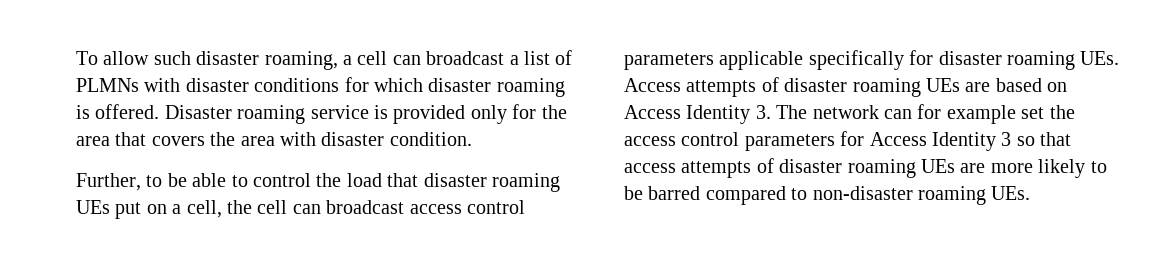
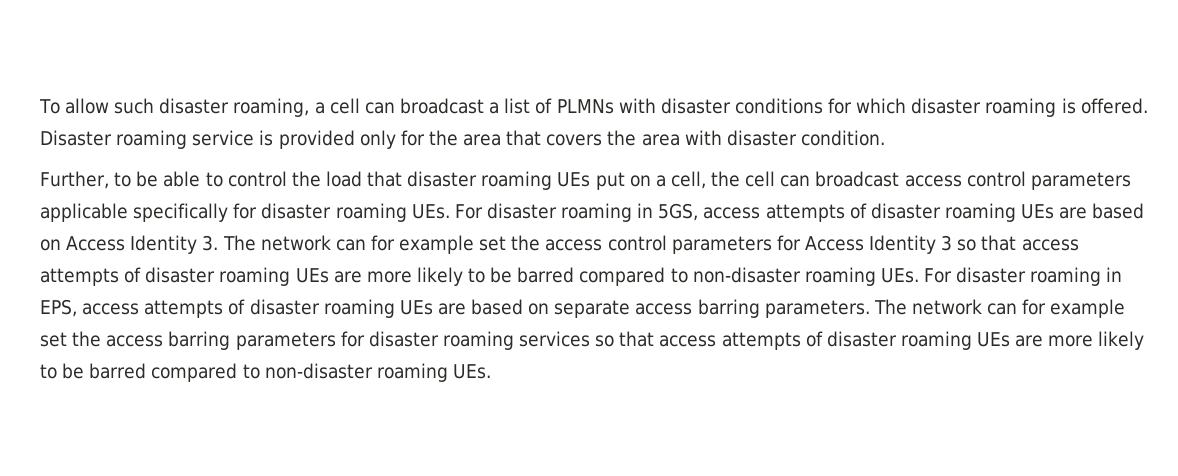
- Further, to be able to control the load that disaster roaming UEs put on a cell, the cell can broadcast access control parameters applicable specifically for disaster roaming UEs. Access attempts of disaster roaming UEs are based on Access Identity 3. The network can for example set the access control parameters for Access Identity 3 so that access attempts of disaster roaming UEs are more likely to be barred compared to non-disaster roaming UEs.
+ Further, to be able to control the load that disaster roaming UEs put on a cell, the cell can broadcast access control parameters applicable specifically for disaster roaming UEs. For disaster roaming in 5GS, access attempts of disaster roaming UEs are based on Access Identity 3. The network can for example set the access control parameters for Access Identity 3 so that access attempts of disaster roaming UEs are more likely to be barred compared to non-disaster roaming UEs. For disaster roaming in EPS, access attempts of disaster roaming UEs are based on separate access barring parameters. The network can for example set the access barring parameters for disaster roaming services so that access attempts of disaster roaming UEs are more likely to be barred compared to non-disaster roaming UEs.

